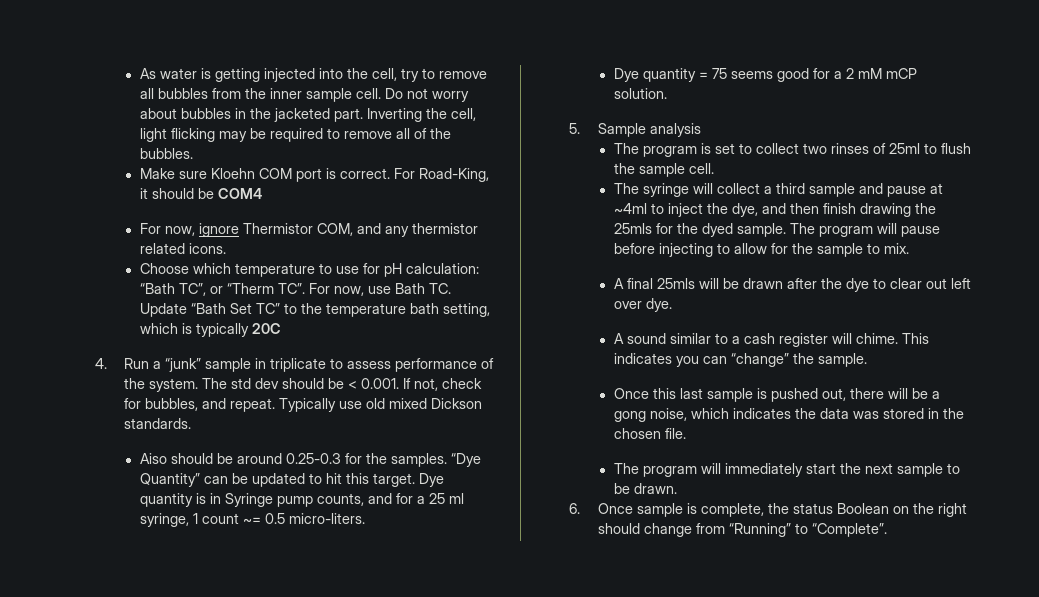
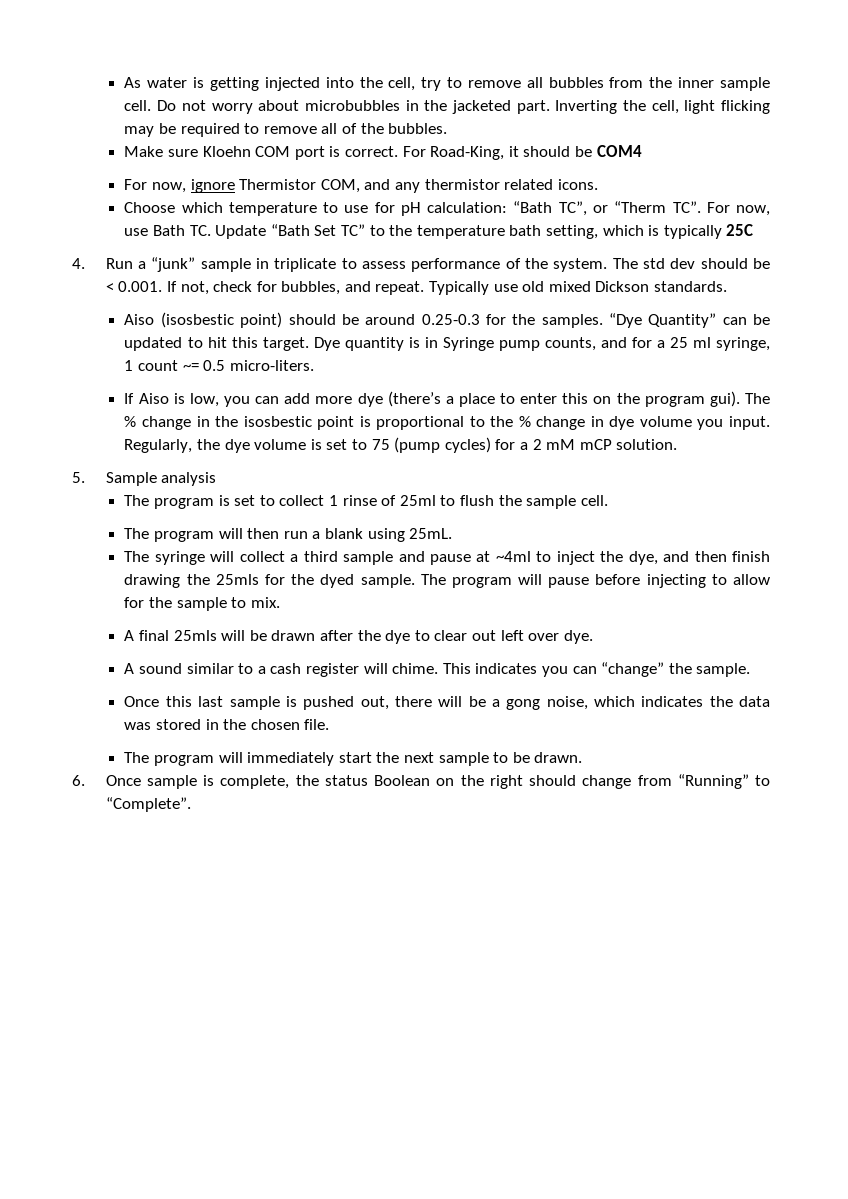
- Do not worry about bubbles in the jacketed part.
+ Do not worry about microbubbles in the jacketed part.
- Choose which temperature to use for pH calculation: “Bath TC”, or “Therm TC”. For now, use Bath TC. Update “Bath Set TC” to the temperature bath setting, which is typically 20C
+ Choose which temperature to use for pH calculation: “Bath TC”, or “Therm TC”. For now, use Bath TC. Update “Bath Set TC” to the temperature bath setting, which is typically 25C
- Aiso should be around 0.25-0.3 for the samples.
+ Aiso (isosbestic point) should be around 0.25-0.3 for the samples.
- Dye quantity = 75 seems good for a 2 mM mCP solution.
+ If Aiso is low, you can add more dye (there’s a place to enter this on the program gui). The % change in the isosbestic point is proportional to the % change in dye volume you input. Regularly, the dye volume is set to 75 (pump cycles) for a 2 mM mCP solution.
- The program is set to collect two rinses of 25ml to flush the sample cell.
+ The program is set to collect 1 rinse of 25ml to flush the sample cell.
+ The program will then run a blank using 25mL.

